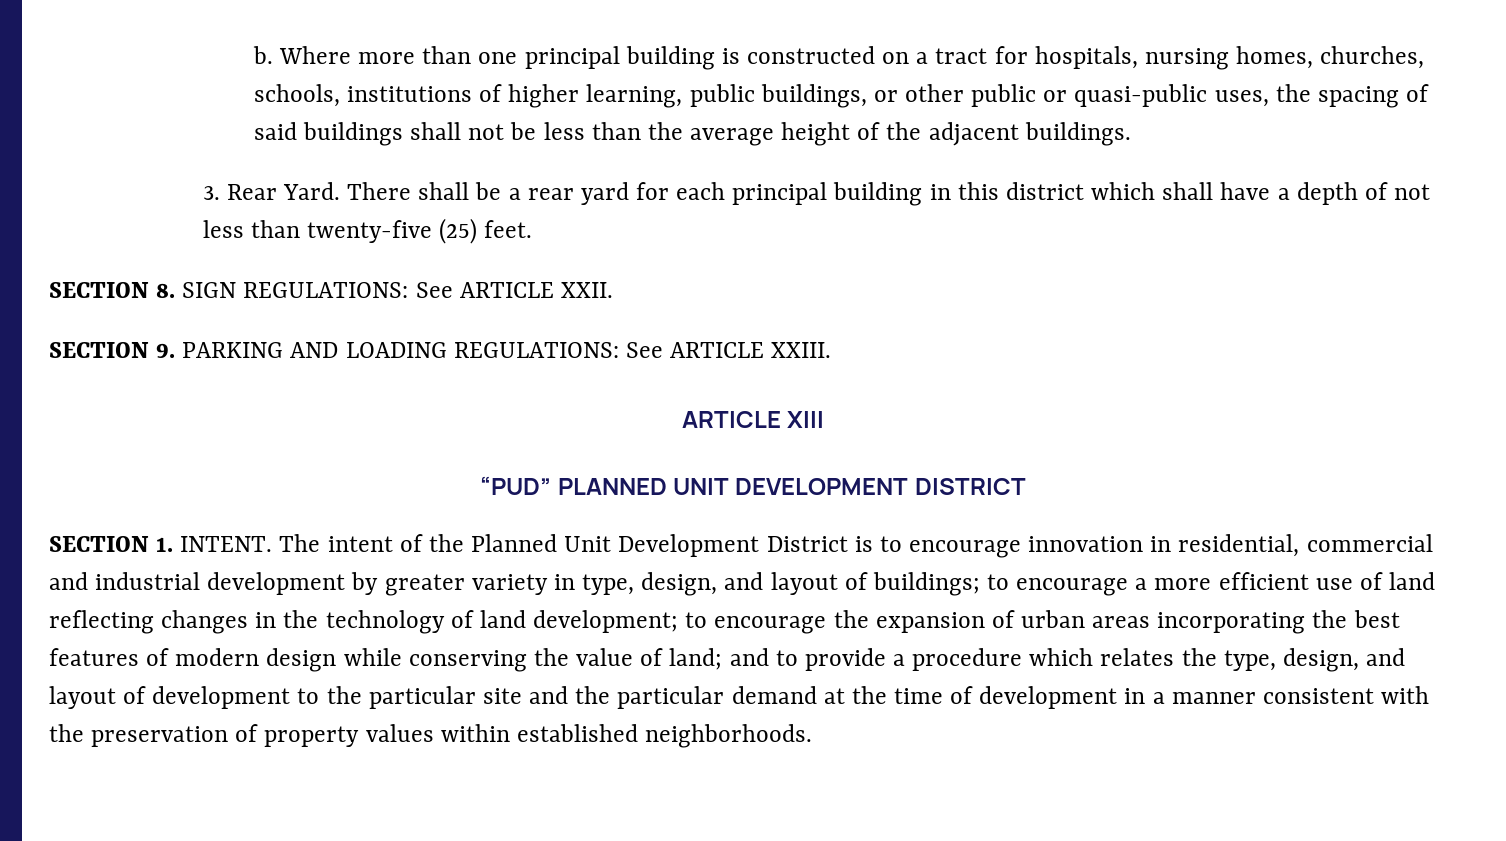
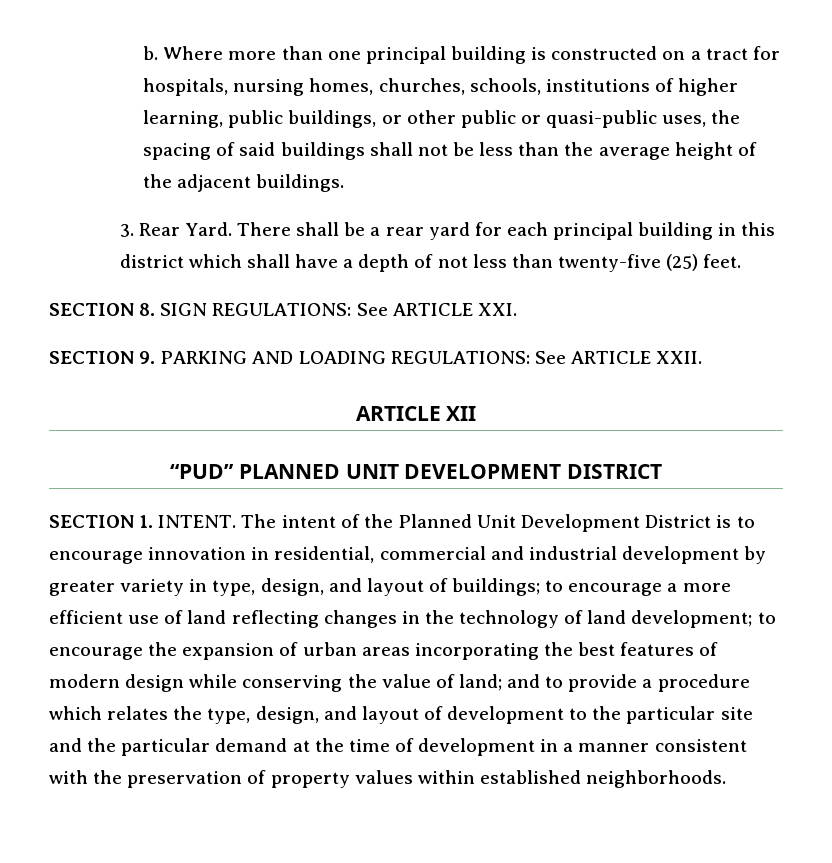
- SECTION 8. SIGN REGULATIONS: See ARTICLE XXII.
+ SECTION 8. SIGN REGULATIONS: See ARTICLE XXI.
- SECTION 9. PARKING AND LOADING REGULATIONS: See ARTICLE XXIII.
- ARTICLE XIII
+ SECTION 9. PARKING AND LOADING REGULATIONS: See ARTICLE XXII.
+ ARTICLE XII

